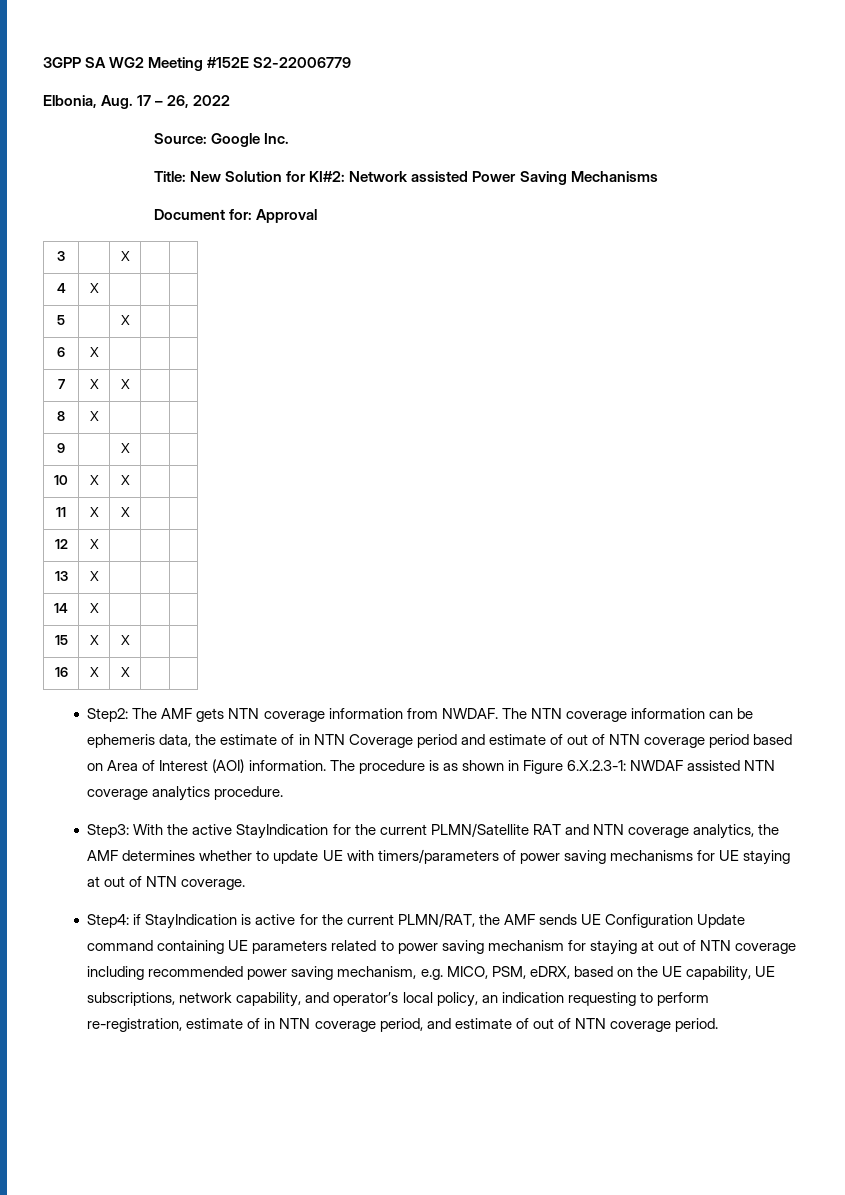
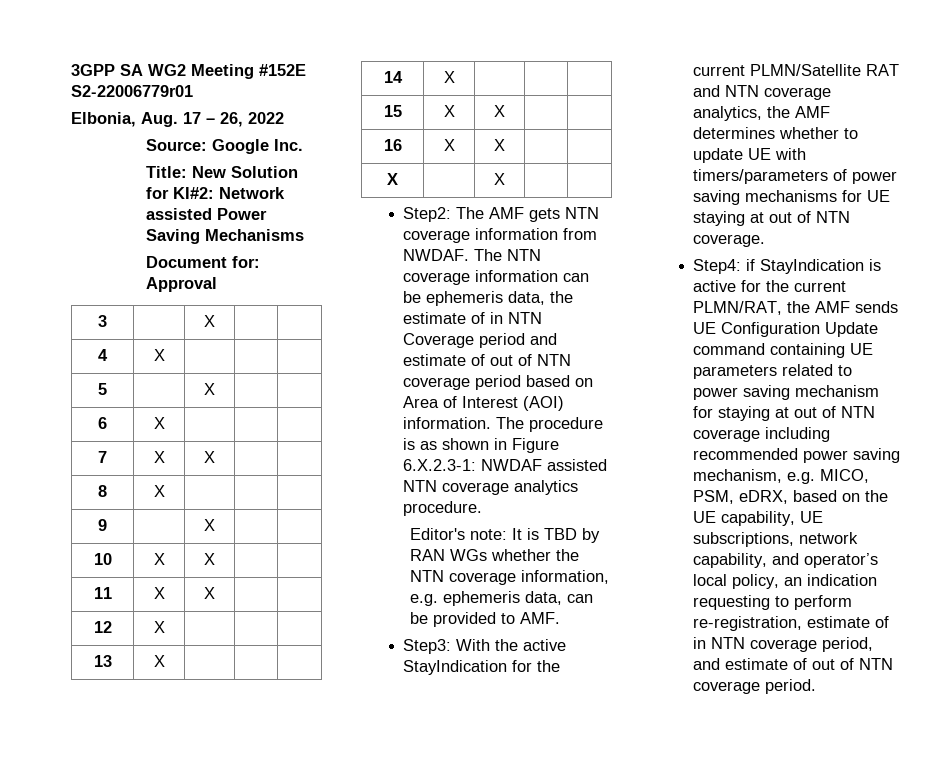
- 3GPP SA WG2 Meeting #152E S2-22006779
+ 3GPP SA WG2 Meeting #152E S2-22006779r01
+ X | | X | |
+ Editor's note: It is TBD by RAN WGs whether the NTN coverage information, e.g. ephemeris data, can be provided to AMF.

